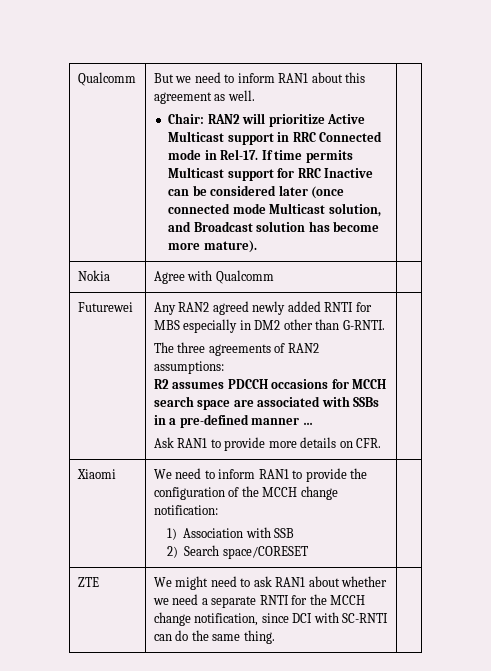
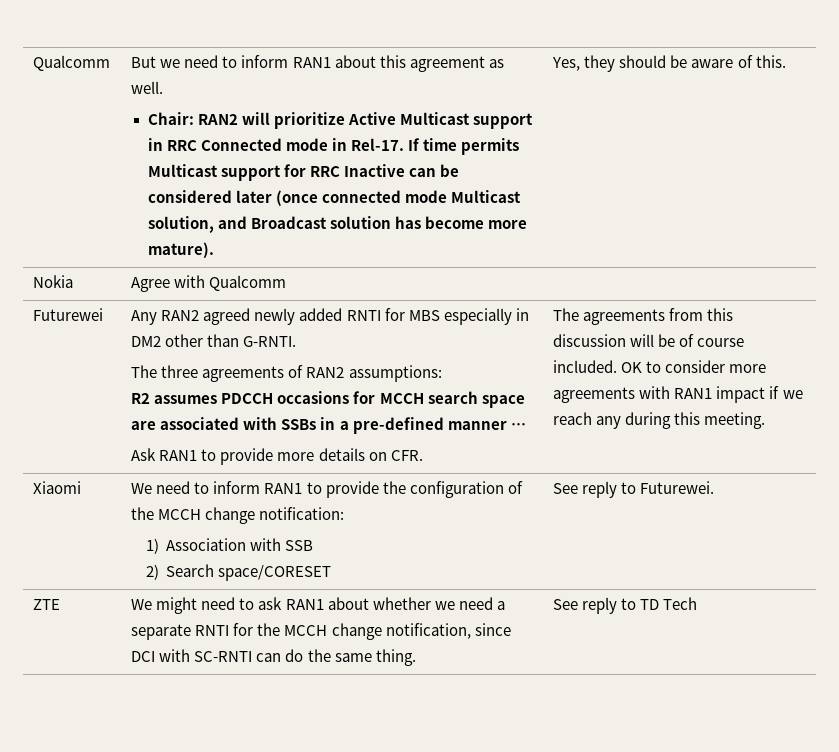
+ Yes, they should be aware of this.
+ The agreements from this discussion will be of course included. OK to consider more agreements with RAN1 impact if we reach any during this meeting.
  Xiaomi | We need to inform RAN1 to provide the configuration of the MCCH change notification:
  1) Association with SSB
- 2) Search space/CORESET |
+ 2) Search space/CORESET | See reply to Futurewei.
- ZTE | We might need to ask RAN1 about whether we need a separate RNTI for the MCCH change notification, since DCI with SC-RNTI can do the same thing. |
+ ZTE | We might need to ask RAN1 about whether we need a separate RNTI for the MCCH change notification, since DCI with SC-RNTI can do the same thing. | See reply to TD Tech

